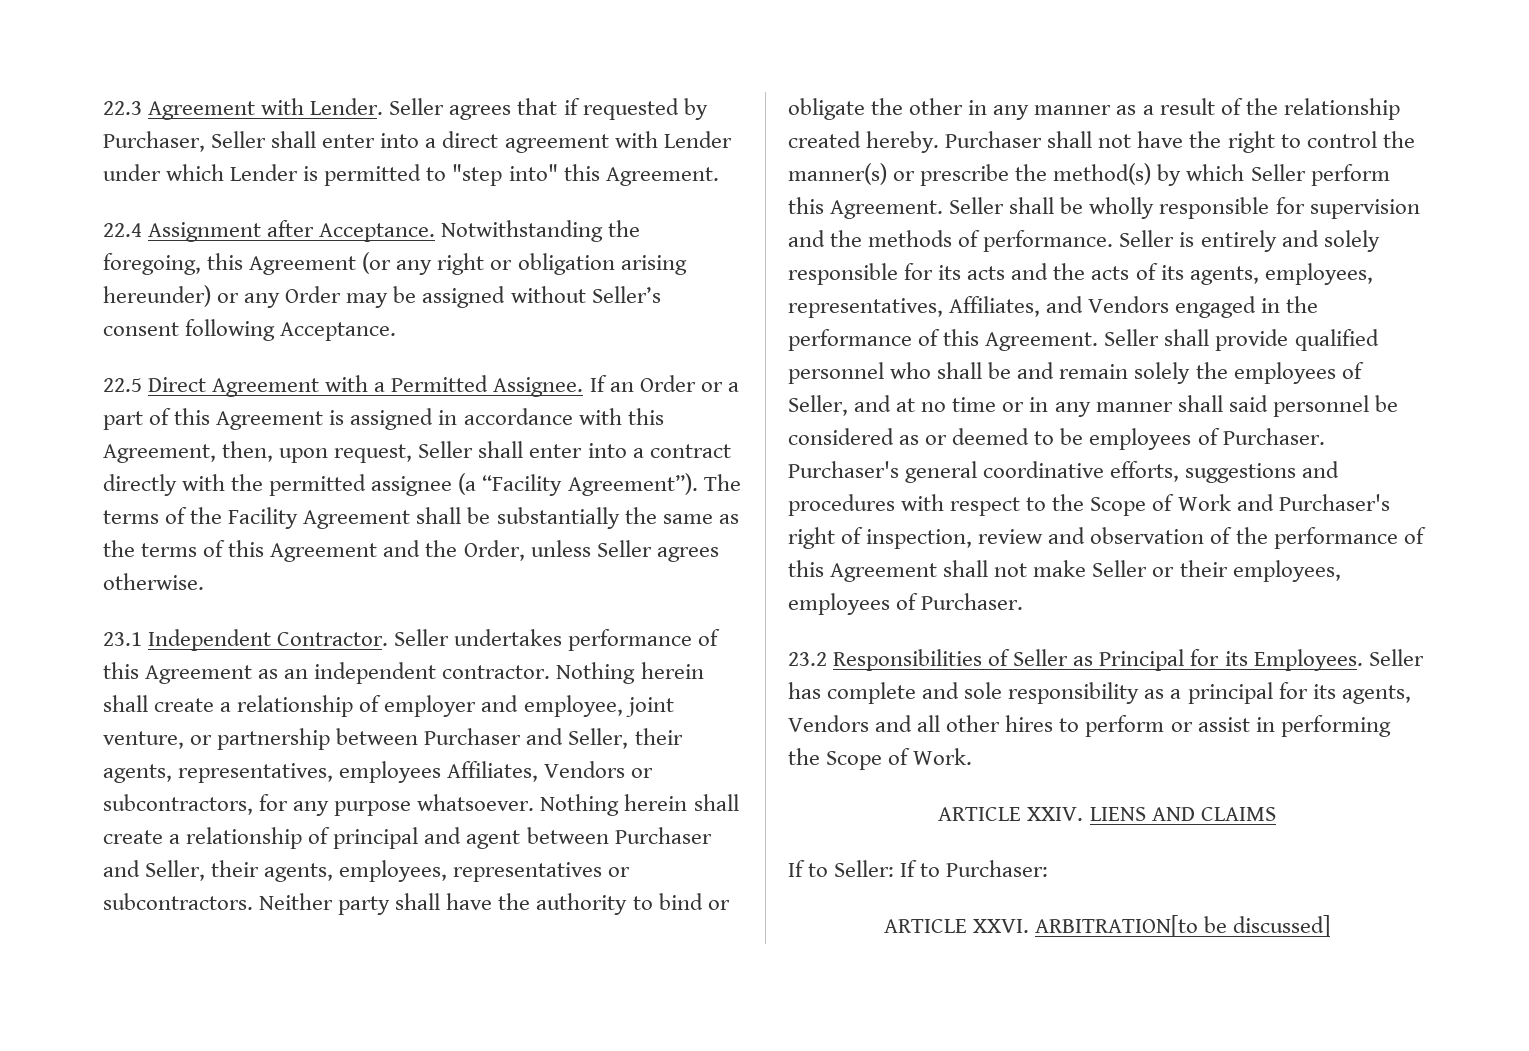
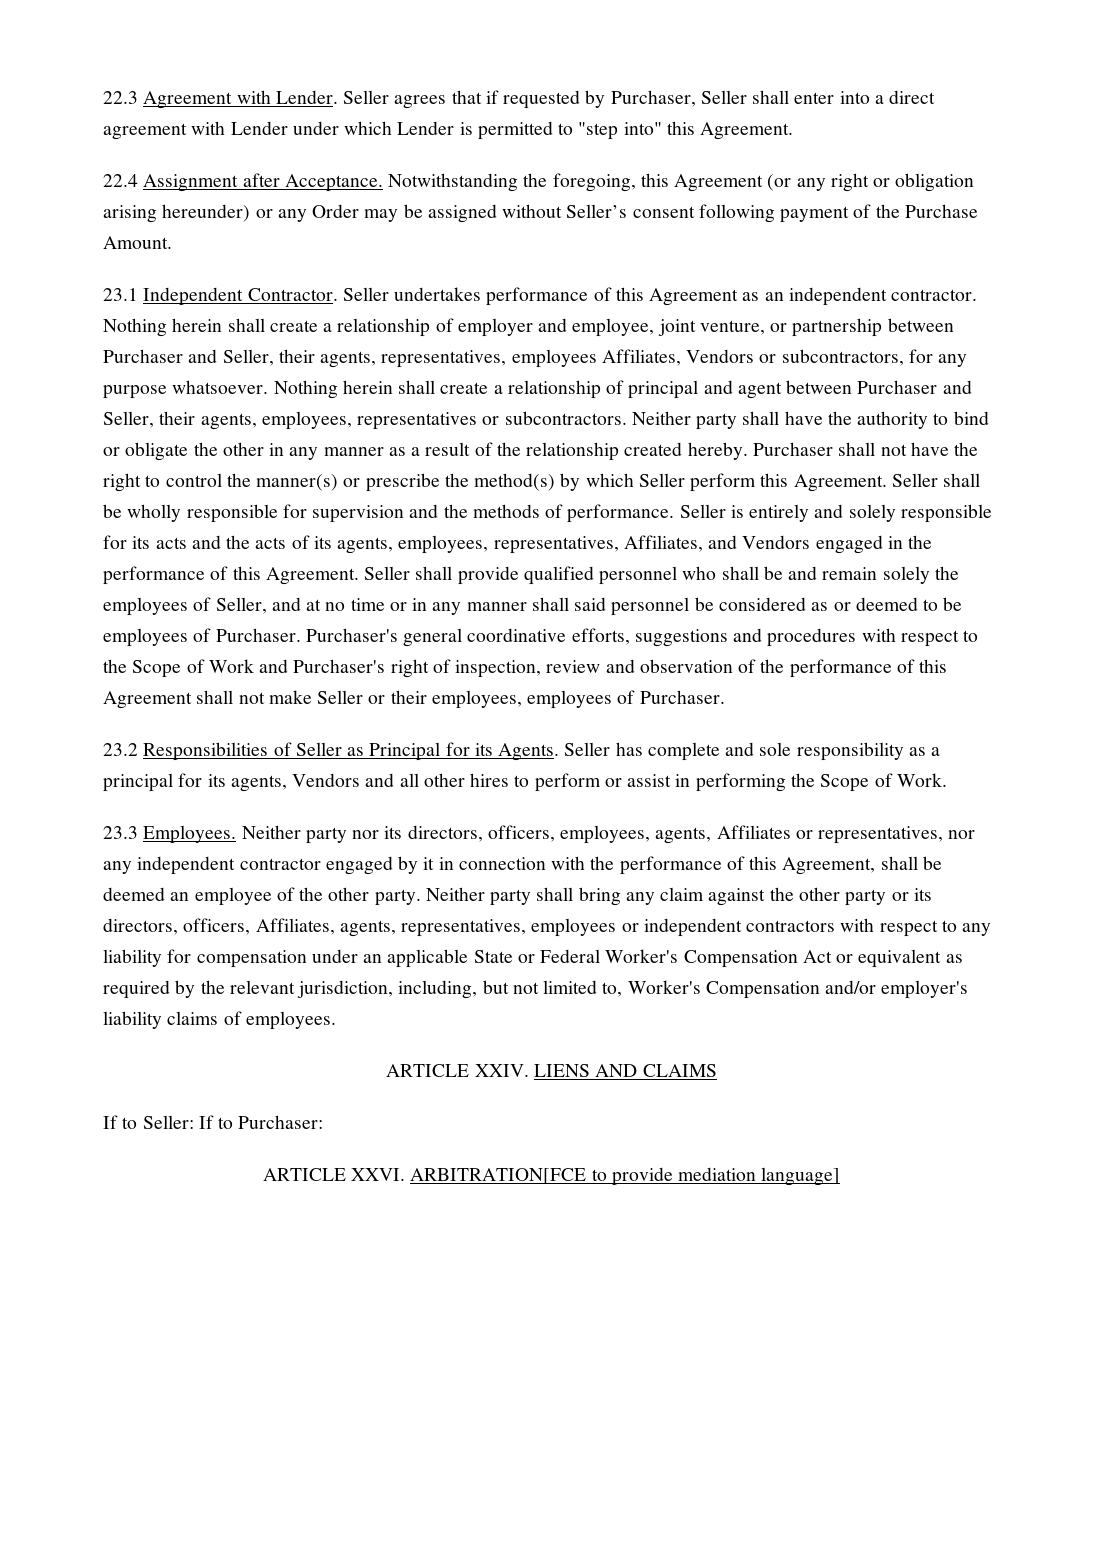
- Notwithstanding the foregoing, this Agreement (or any right or obligation arising hereunder) or any Order may be assigned without Seller’s consent following Acceptance.
- 22.5 Direct Agreement with a Permitted Assignee. If an Order or a part of this Agreement is assigned in accordance with this Agreement, then, upon request, Seller shall enter into a contract directly with the permitted assignee (a “Facility Agreement”). The terms of the Facility Agreement shall be substantially the same as the terms of this Agreement and the Order, unless Seller agrees otherwise.
+ Notwithstanding the foregoing, this Agreement (or any right or obligation arising hereunder) or any Order may be assigned without Seller’s consent following payment of the Purchase Amount.
- 23.2 Responsibilities of Seller as Principal for its Employees.
+ 23.2 Responsibilities of Seller as Principal for its Agents.
+ 23.3 Employees. Neither party nor its directors, officers, employees, agents, Affiliates or representatives, nor any independent contractor engaged by it in connection with the performance of this Agreement, shall be deemed an employee of the other party. Neither party shall bring any claim against the other party or its directors, officers, Affiliates, agents, representatives, employees or independent contractors with respect to any liability for compensation under an applicable State or Federal Worker's Compensation Act or equivalent as required by the relevant jurisdiction, including, but not limited to, Worker's Compensation and/or employer's liability claims of employees.
- ARBITRATION[to be discussed]
+ ARBITRATION[FCE to provide mediation language]

